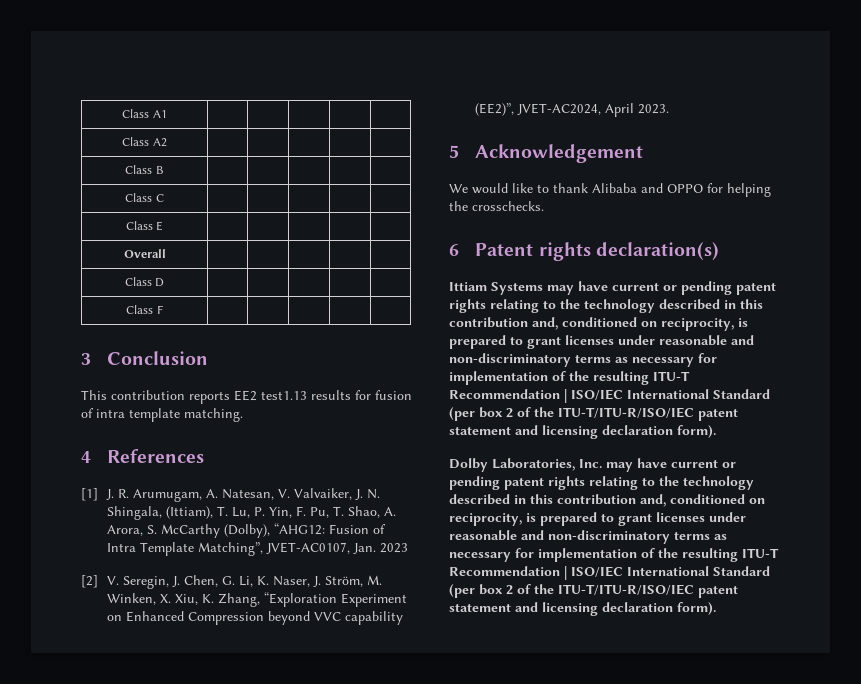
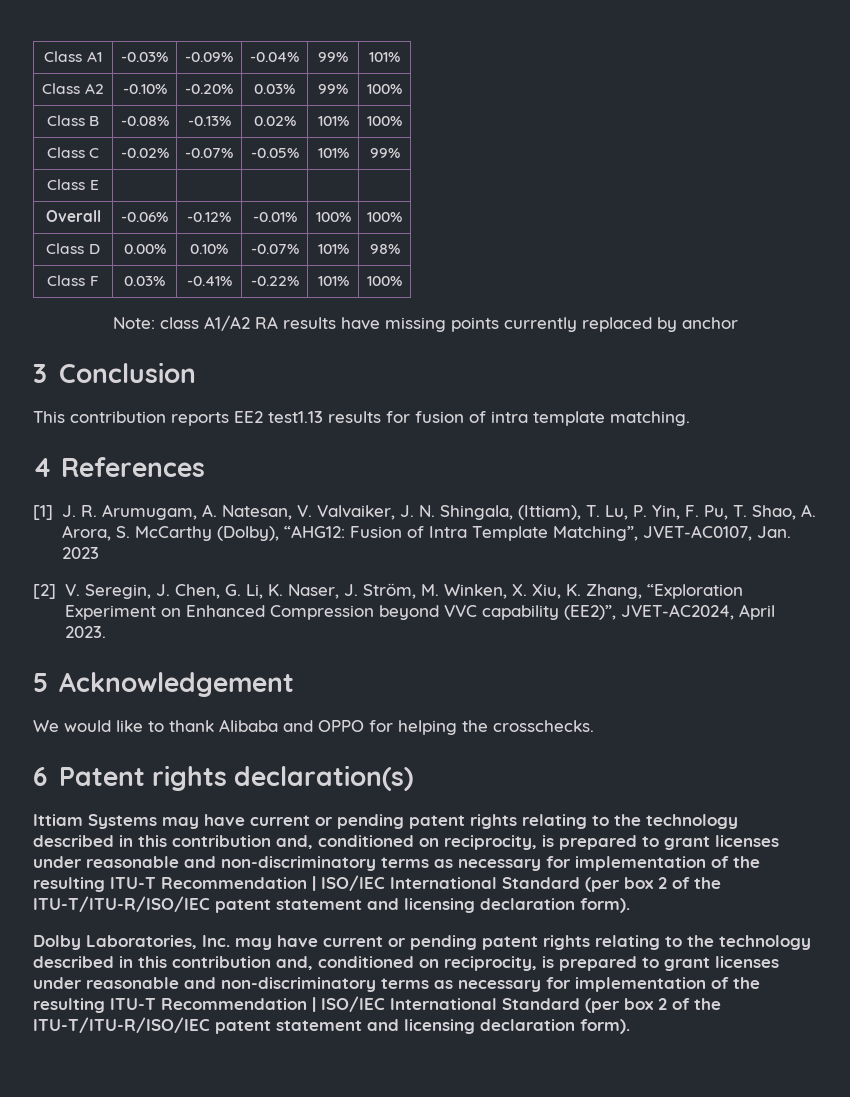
- Class A1 | | | | |
- Class A2 | | | | |
- Class B | | | | |
- Class C | | | | |
+ Class A1 | -0.03% | -0.09% | -0.04% | 99% | 101%
+ Class A2 | -0.10% | -0.20% | 0.03% | 99% | 100%
+ Class B | -0.08% | -0.13% | 0.02% | 101% | 100%
+ Class C | -0.02% | -0.07% | -0.05% | 101% | 99%
  Class E | | | | |
- Overall | | | | |
- Class D | | | | |
- Class F | | | | |
+ Overall | -0.06% | -0.12% | -0.01% | 100% | 100%
+ Class D | 0.00% | 0.10% | -0.07% | 101% | 98%
+ Class F | 0.03% | -0.41% | -0.22% | 101% | 100%
+ Note: class A1/A2 RA results have missing points currently replaced by anchor

